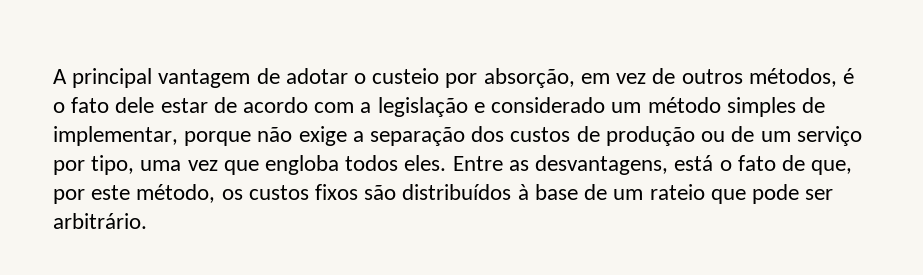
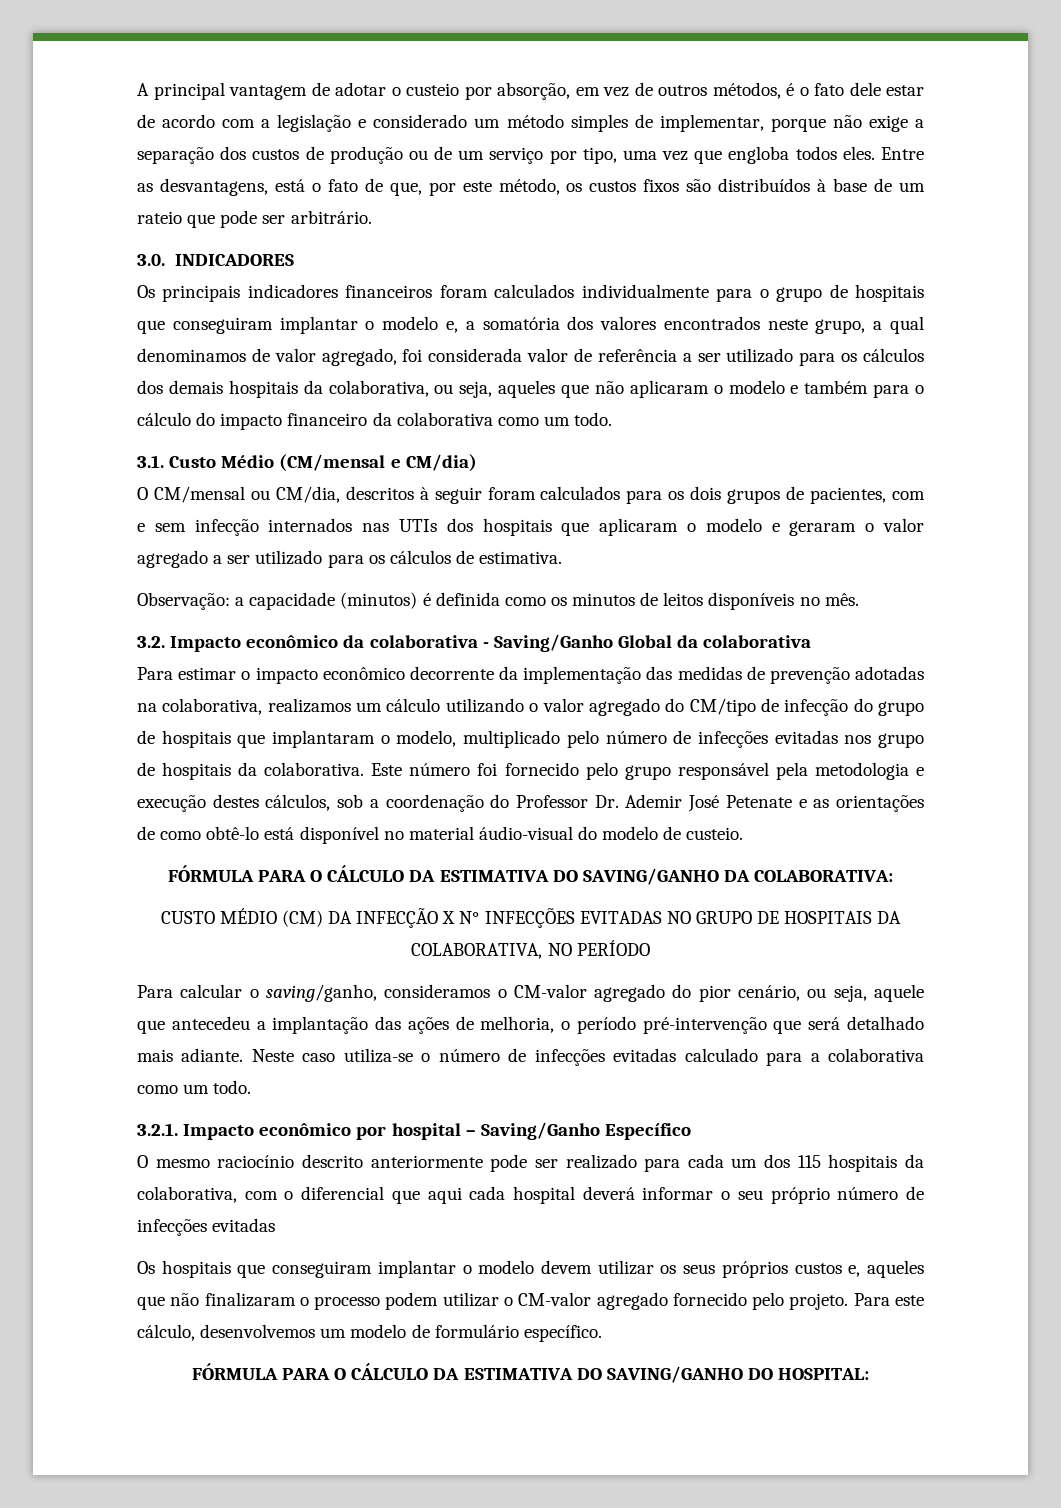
+ 3.0. INDICADORES
+ Os principais indicadores financeiros foram calculados individualmente para o grupo de hospitais que conseguiram implantar o modelo e, a somatória dos valores encontrados neste grupo, a qual denominamos de valor agregado, foi considerada valor de referência a ser utilizado para os cálculos dos demais hospitais da colaborativa, ou seja, aqueles que não aplicaram o modelo e também para o cálculo do impacto financeiro da colaborativa como um todo.
+ 3.1. Custo Médio (CM/mensal e CM/dia)
+ O CM/mensal ou CM/dia, descritos à seguir foram calculados para os dois grupos de pacientes, com e sem infecção internados nas UTIs dos hospitais que aplicaram o modelo e geraram o valor agregado a ser utilizado para os cálculos de estimativa.
+ Observação: a capacidade (minutos) é definida como os minutos de leitos disponíveis no mês.
+ 3.2. Impacto econômico da colaborativa - Saving/Ganho Global da colaborativa
+ Para estimar o impacto econômico decorrente da implementação das medidas de prevenção adotadas na colaborativa, realizamos um cálculo utilizando o valor agregado do CM/tipo de infecção do grupo de hospitais que implantaram o modelo, multiplicado pelo número de infecções evitadas nos grupo de hospitais da colaborativa. Este número foi fornecido pelo grupo responsável pela metodologia e execução destes cálculos, sob a coordenação do Professor Dr. Ademir José Petenate e as orientações de como obtê-lo está disponível no material áudio-visual do modelo de custeio.
+ FÓRMULA PARA O CÁLCULO DA ESTIMATIVA DO SAVING/GANHO DA COLABORATIVA:
+ CUSTO MÉDIO (CM) DA INFECÇÃO X N° INFECÇÕES EVITADAS NO GRUPO DE HOSPITAIS DA COLABORATIVA, NO PERÍODO
+ Para calcular o saving/ganho, consideramos o CM-valor agregado do pior cenário, ou seja, aquele que antecedeu a implantação das ações de melhoria, o período pré-intervenção que será detalhado mais adiante. Neste caso utiliza-se o número de infecções evitadas calculado para a colaborativa como um todo.
+ 3.2.1. Impacto econômico por hospital – Saving/Ganho Específico
+ O mesmo raciocínio descrito anteriormente pode ser realizado para cada um dos 115 hospitais da colaborativa, com o diferencial que aqui cada hospital deverá informar o seu próprio número de infecções evitadas
+ Os hospitais que conseguiram implantar o modelo devem utilizar os seus próprios custos e, aqueles que não finalizaram o processo podem utilizar o CM-valor agregado fornecido pelo projeto. Para este cálculo, desenvolvemos um modelo de formulário específico.
+ FÓRMULA PARA O CÁLCULO DA ESTIMATIVA DO SAVING/GANHO DO HOSPITAL:

